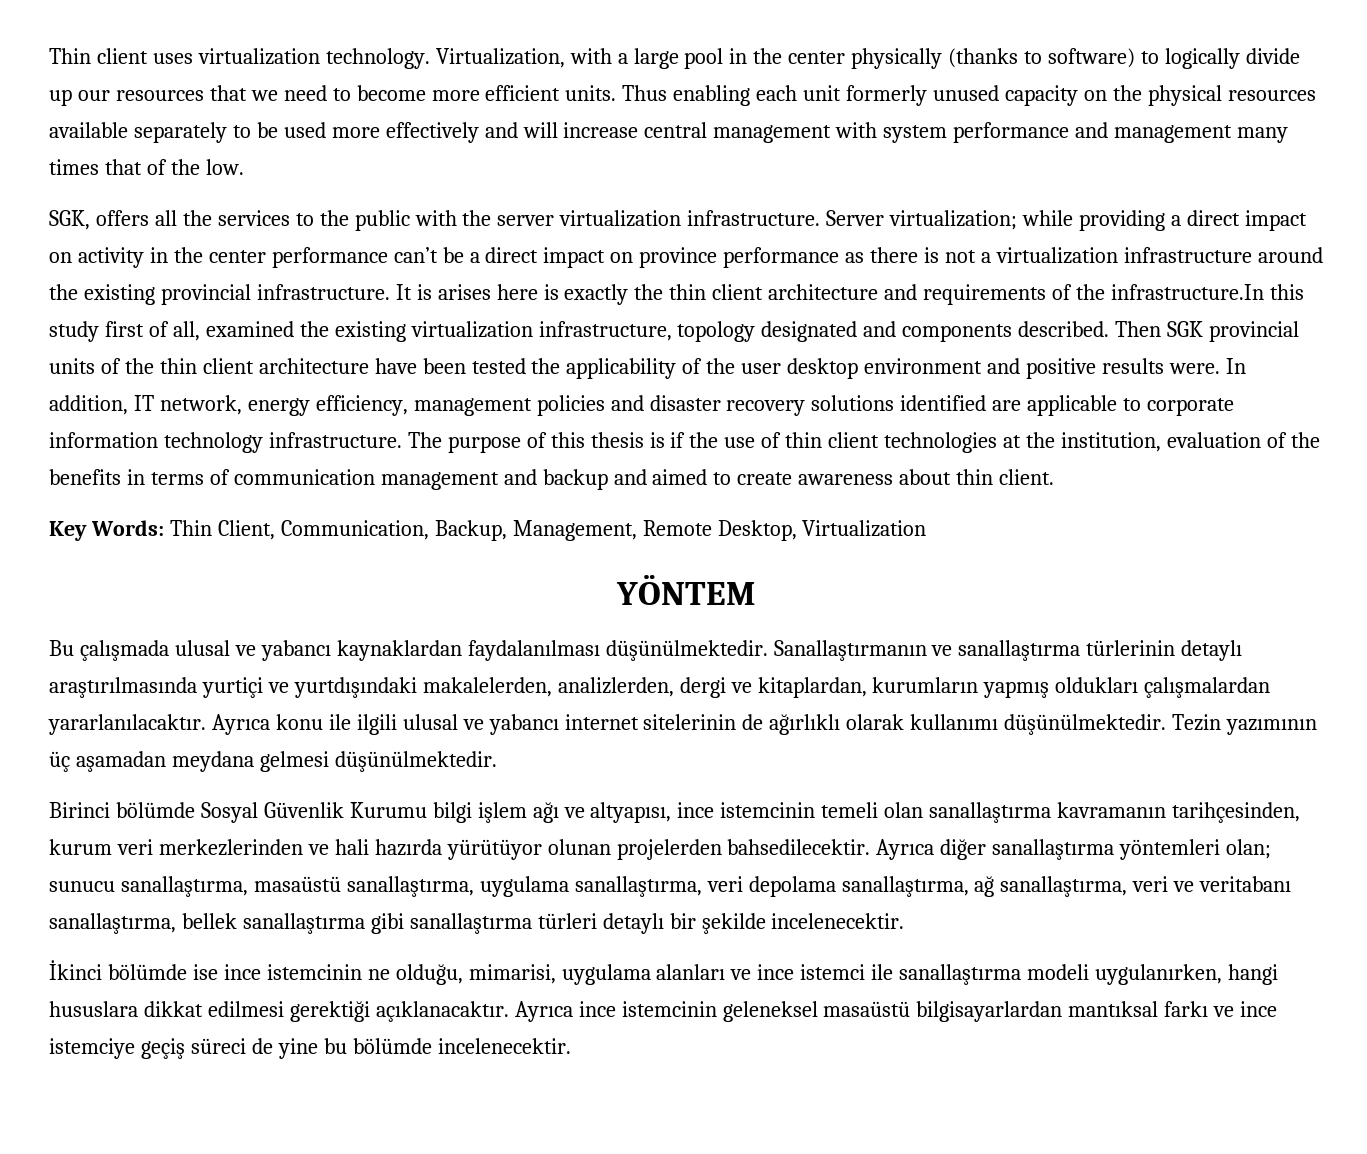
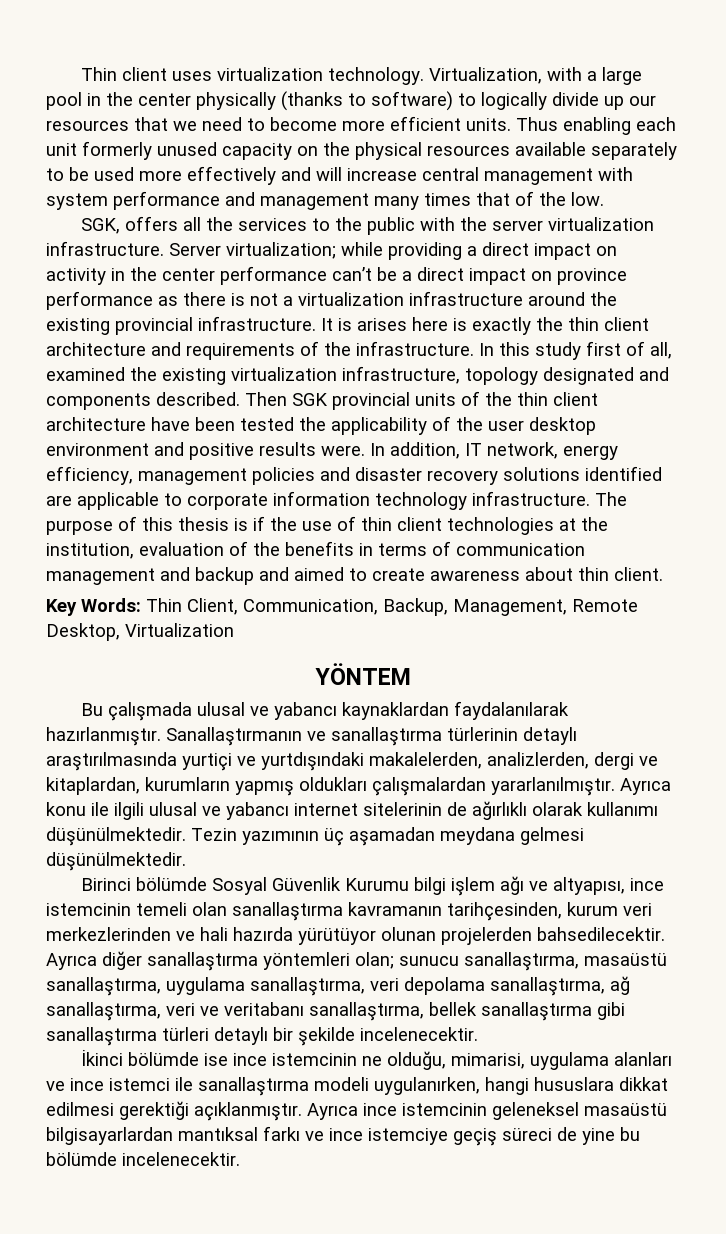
- It is arises here is exactly the thin client architecture and requirements of the infrastructure.In this study first of all, examined the existing virtualization infrastructure, topology designated and components described.
+ It is arises here is exactly the thin client architecture and requirements of the infrastructure. In this study first of all, examined the existing virtualization infrastructure, topology designated and components described.
- Bu çalışmada ulusal ve yabancı kaynaklardan faydalanılması düşünülmektedir.
+ Bu çalışmada ulusal ve yabancı kaynaklardan faydalanılarak hazırlanmıştır.
- Sanallaştırmanın ve sanallaştırma türlerinin detaylı araştırılmasında yurtiçi ve yurtdışındaki makalelerden, analizlerden, dergi ve kitaplardan, kurumların yapmış oldukları çalışmalardan yararlanılacaktır.
+ Sanallaştırmanın ve sanallaştırma türlerinin detaylı araştırılmasında yurtiçi ve yurtdışındaki makalelerden, analizlerden, dergi ve kitaplardan, kurumların yapmış oldukları çalışmalardan yararlanılmıştır.
- İkinci bölümde ise ince istemcinin ne olduğu, mimarisi, uygulama alanları ve ince istemci ile sanallaştırma modeli uygulanırken, hangi hususlara dikkat edilmesi gerektiği açıklanacaktır.
+ İkinci bölümde ise ince istemcinin ne olduğu, mimarisi, uygulama alanları ve ince istemci ile sanallaştırma modeli uygulanırken, hangi hususlara dikkat edilmesi gerektiği açıklanmıştır.

